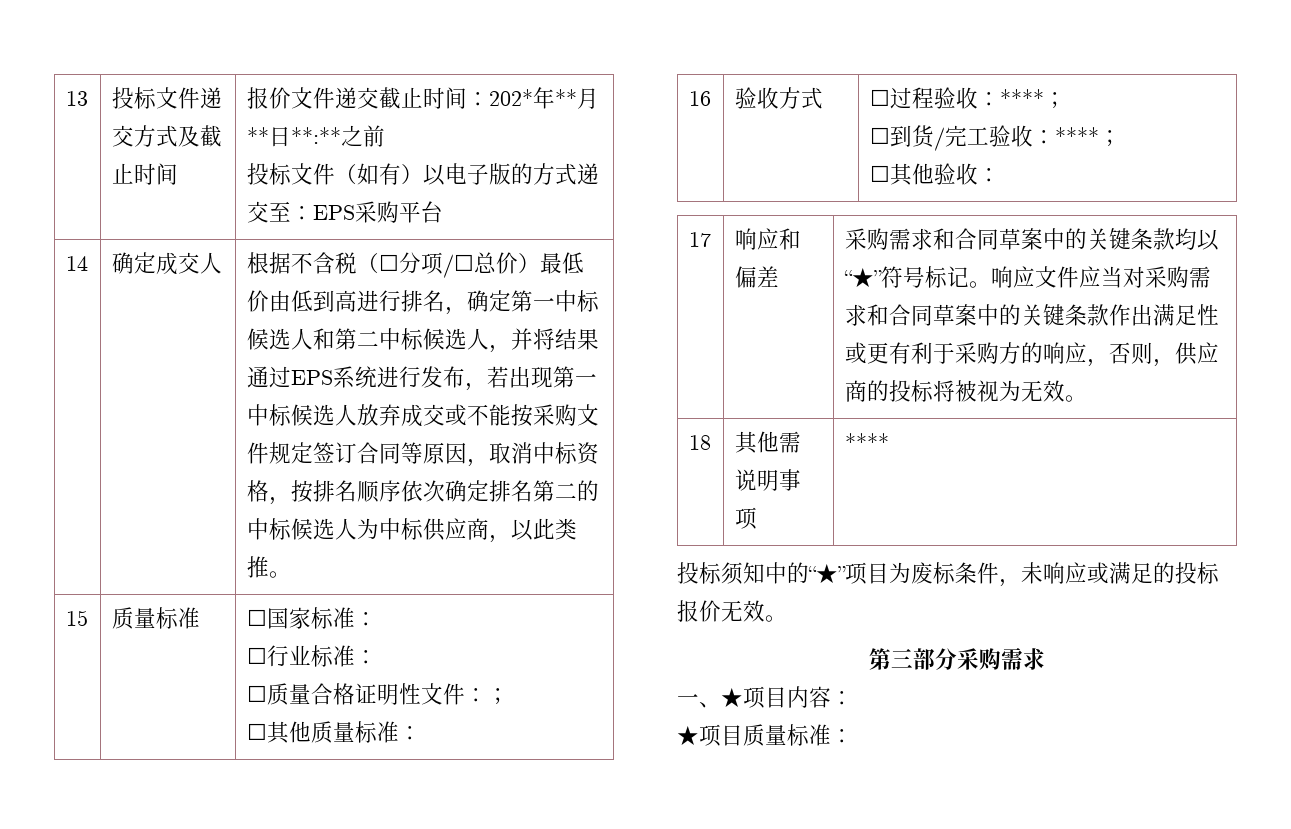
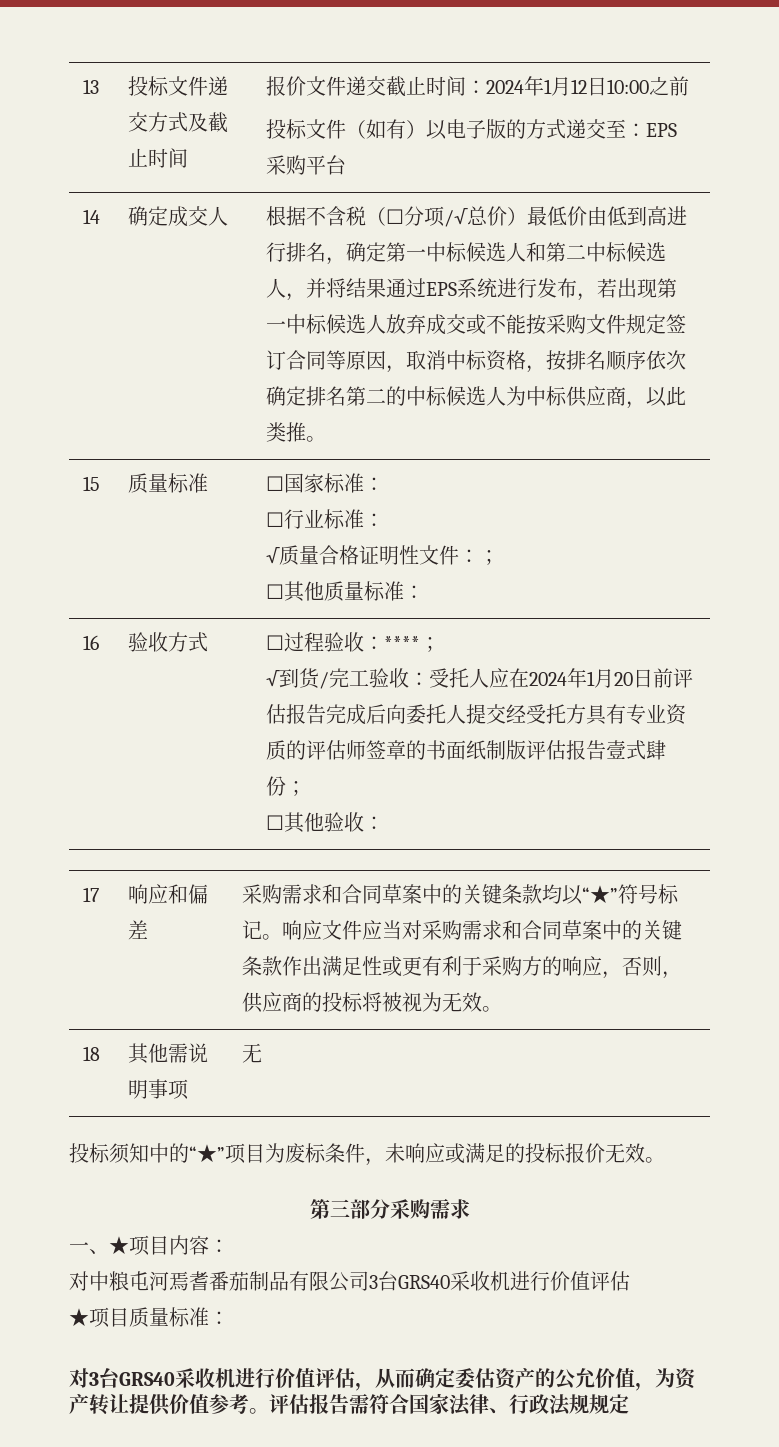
- 13 | 投标文件递交方式及截止时间 | 报价文件递交截止时间：202*年**月**日**:**之前
+ 13 | 投标文件递交方式及截止时间 | 报价文件递交截止时间：2024年1月12日10:00之前
- 根据不含税（☐分项/☐总价）最低价由低到高进行排名，确定第一中标候选人和第二中标候选人，并将结果通过EPS系统进行发布，若出现第一中标候选人放弃成交或不能按采购文件规定签订合同等原因，取消中标资格，按排名顺序依次确定排名第二的中标候选人为中标供应商，以此类推。
+ 根据不含税（☐分项/√总价）最低价由低到高进行排名，确定第一中标候选人和第二中标候选人，并将结果通过EPS系统进行发布，若出现第一中标候选人放弃成交或不能按采购文件规定签订合同等原因，取消中标资格，按排名顺序依次确定排名第二的中标候选人为中标供应商，以此类推。
  15 | 质量标准 | ☐国家标准：
  ☐行业标准：
- ☐质量合格证明性文件：；
+ √质量合格证明性文件：；
- ☐到货/完工验收：****；
+ √到货/完工验收：受托人应在2024年1月20日前评估报告完成后向委托人提交经受托方具有专业资质的评估师签章的书面纸制版评估报告壹式肆份；
- 18 | 其他需说明事项 | ****
+ 18 | 其他需说明事项 | 无
+ 对中粮屯河焉耆番茄制品有限公司3台GRS40采收机进行价值评估
+ 对3台GRS40采收机进行价值评估，从而确定委估资产的公允价值，为资产转让提供价值参考。评估报告需符合国家法律、行政法规规定

